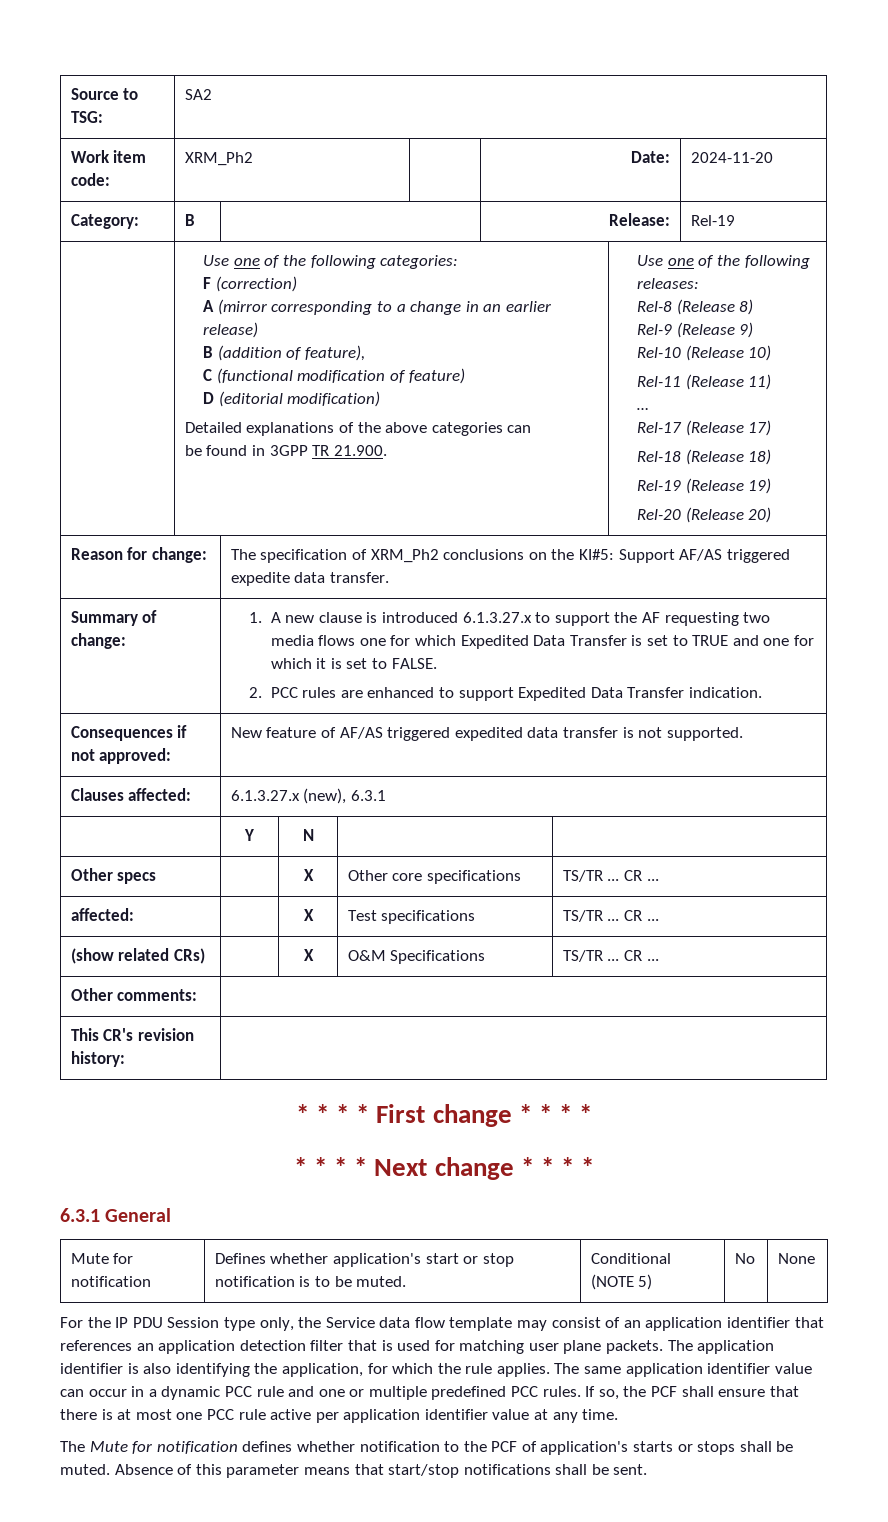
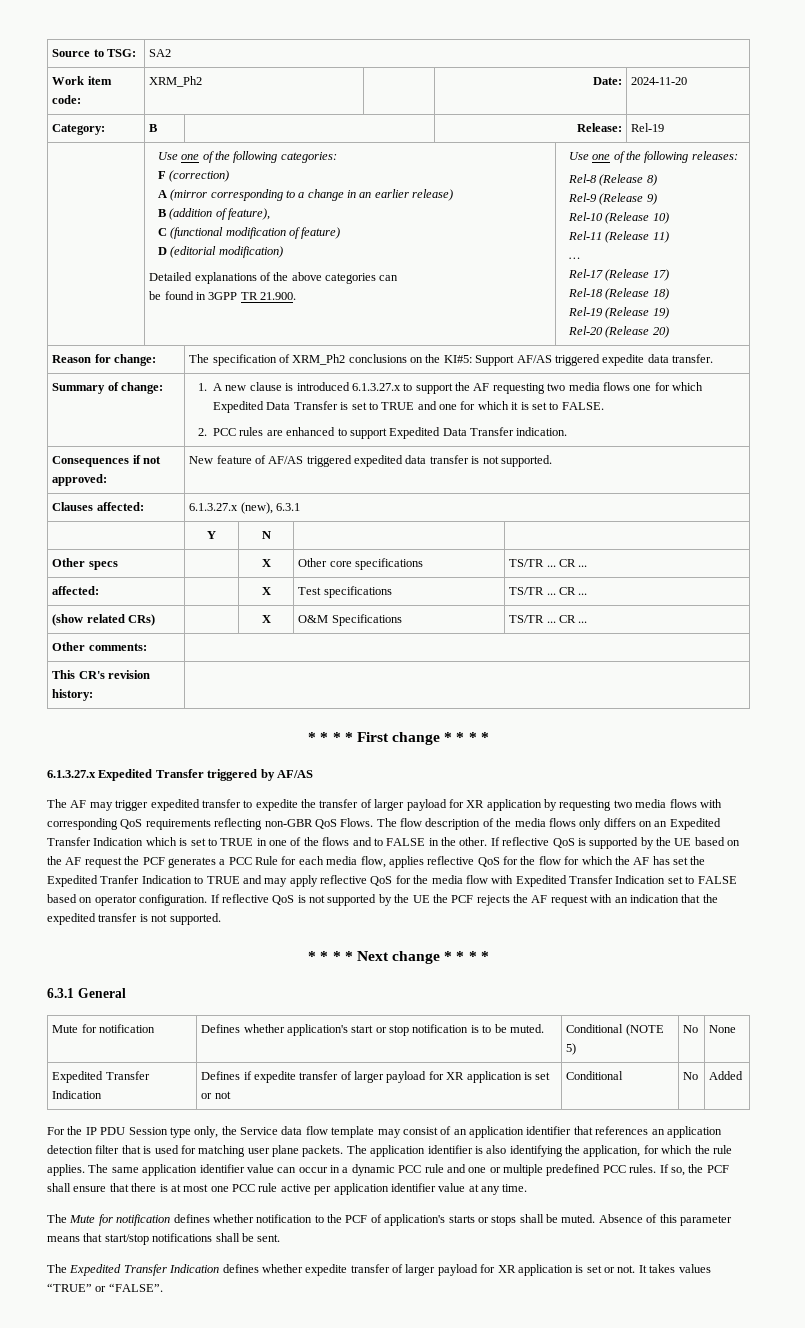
+ 6.1.3.27.x Expedited Transfer triggered by AF/AS
+ The AF may trigger expedited transfer to expedite the transfer of larger payload for XR application by requesting two media flows with corresponding QoS requirements reflecting non-GBR QoS Flows. The flow description of the media flows only differs on an Expedited Transfer Indication which is set to TRUE in one of the flows and to FALSE in the other. If reflective QoS is supported by the UE based on the AF request the PCF generates a PCC Rule for each media flow, applies reflective QoS for the flow for which the AF has set the Expedited Tranfer Indication to TRUE and may apply reflective QoS for the media flow with Expedited Transfer Indication set to FALSE based on operator configuration. If reflective QoS is not supported by the UE the PCF rejects the AF request with an indication that the expedited transfer is not supported.
+ Expedited Transfer Indication | Defines if expedite transfer of larger payload for XR application is set or not | Conditional | No | Added
+ The Expedited Transfer Indication defines whether expedite transfer of larger payload for XR application is set or not. It takes values “TRUE” or “FALSE”.

